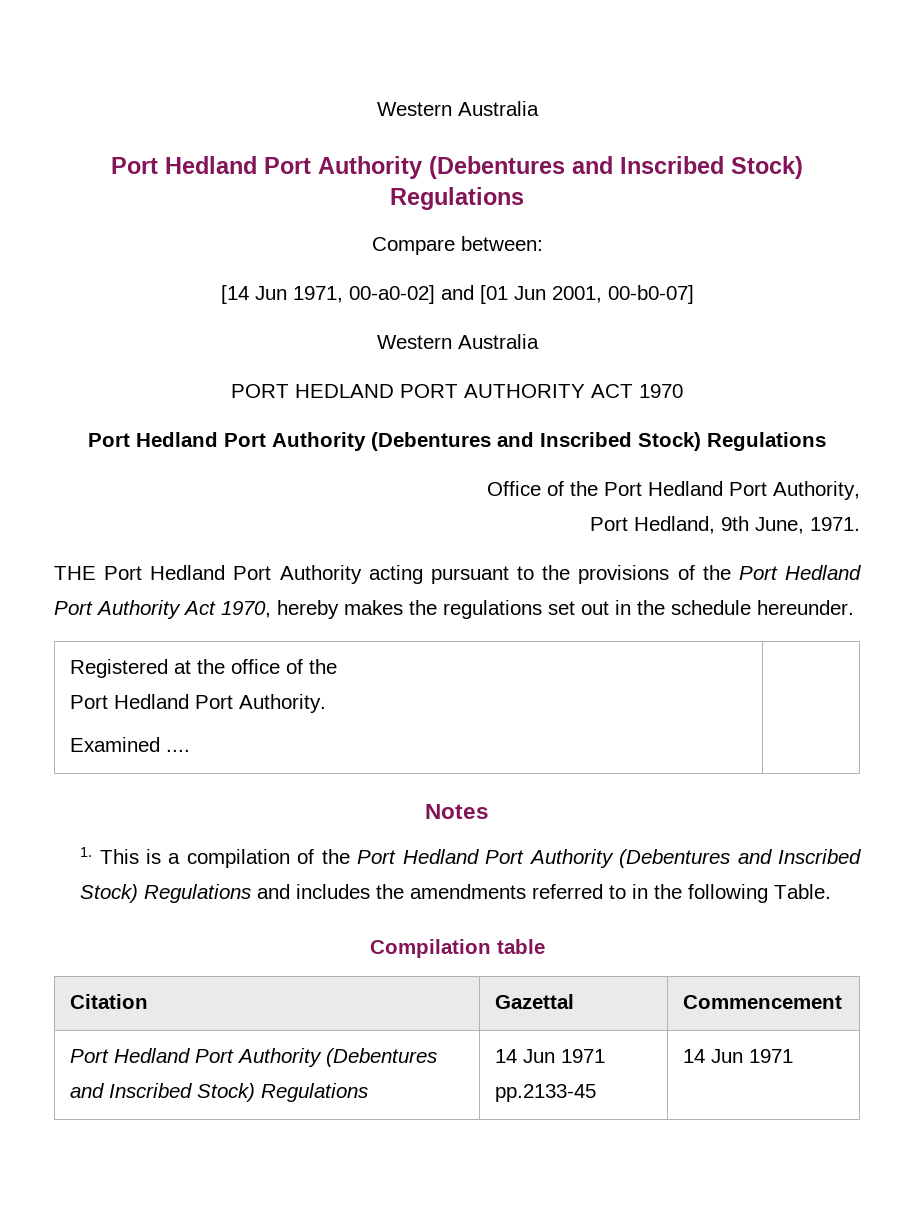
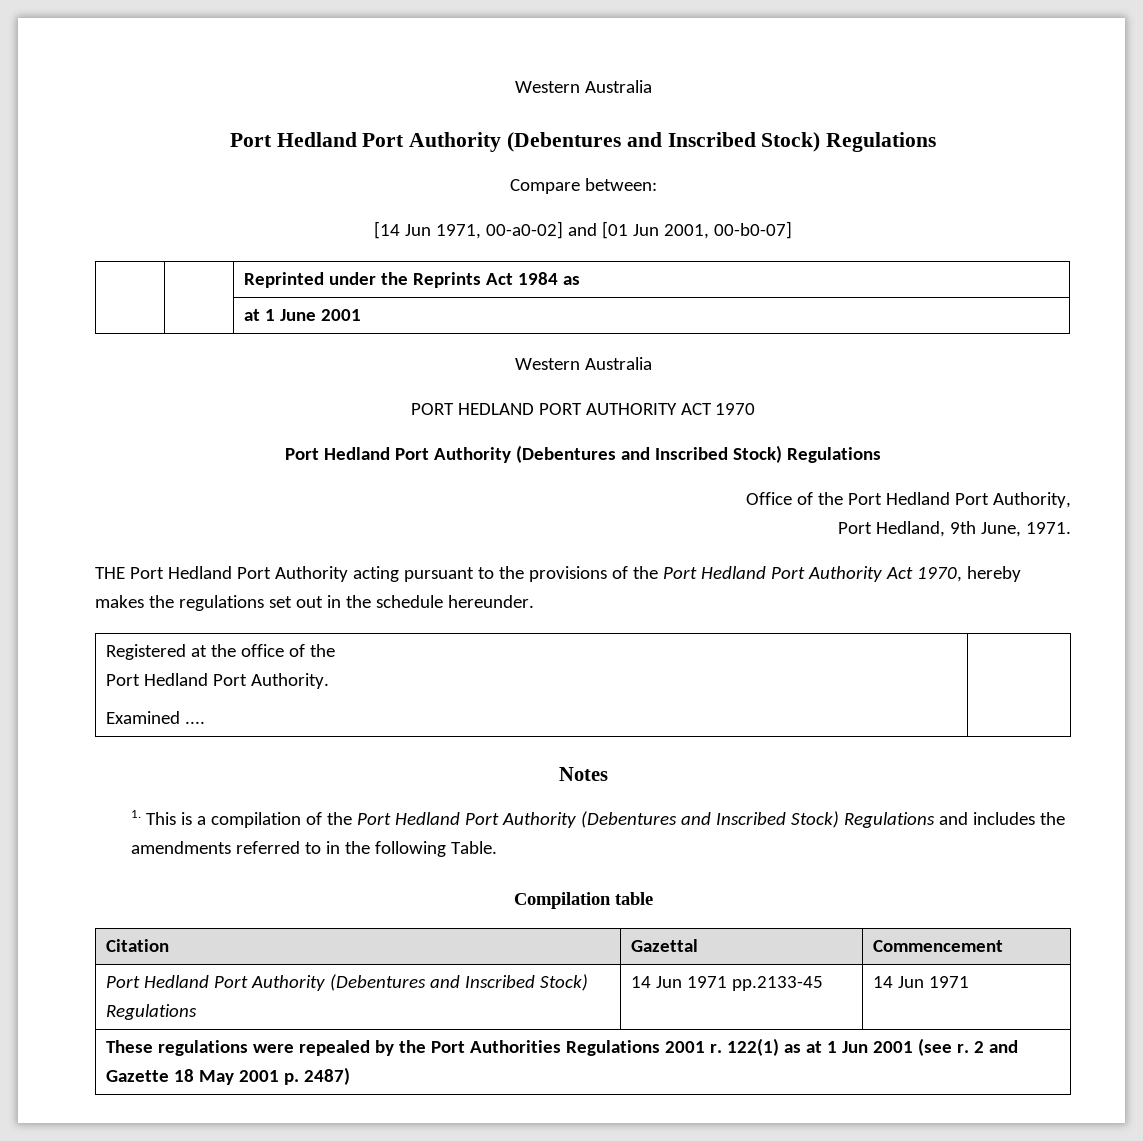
+ | | Reprinted under the Reprints Act 1984 as
+ | | at 1 June 2001
+ These regulations were repealed by the Port Authorities Regulations 2001 r. 122(1) as at 1 Jun 2001 (see r. 2 and Gazette 18 May 2001 p. 2487)

